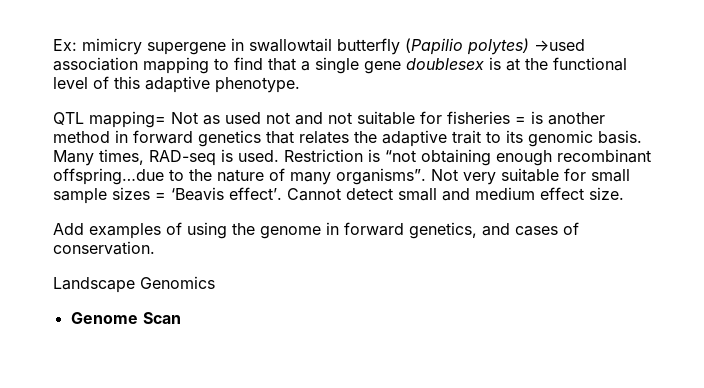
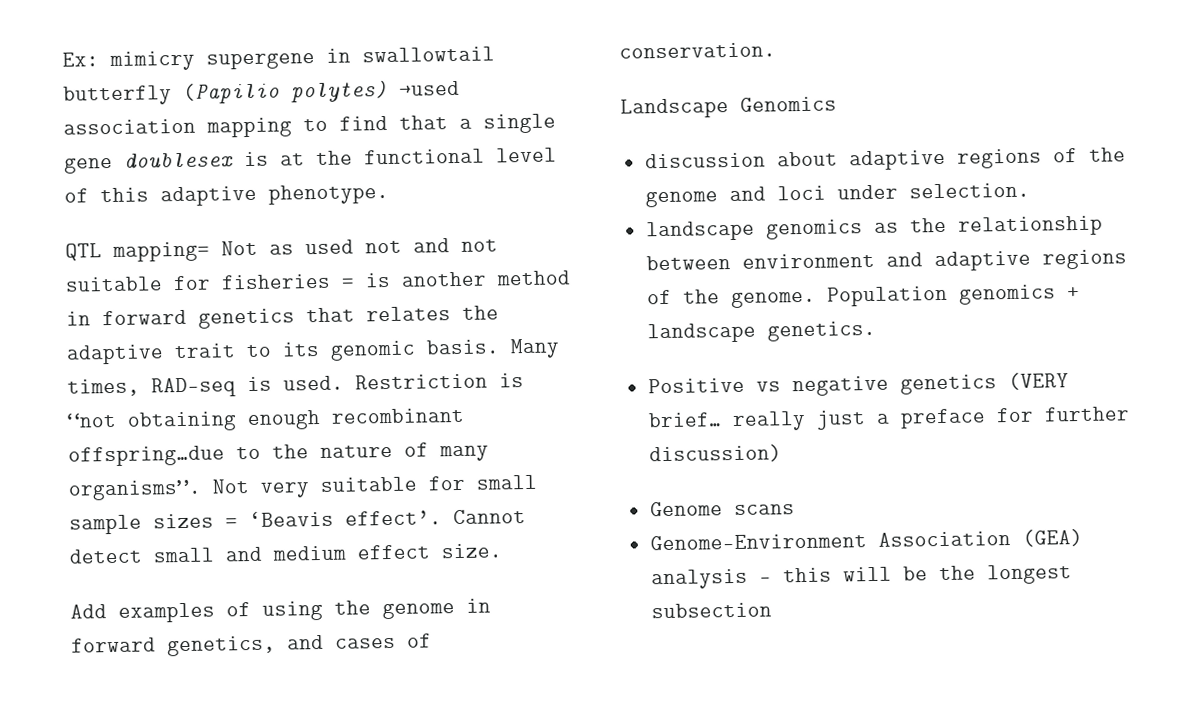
- Genome Scan
+ discussion about adaptive regions of the genome and loci under selection.
+ landscape genomics as the relationship between environment and adaptive regions of the genome. Population genomics + landscape genetics.
+ Positive vs negative genetics (VERY brief… really just a preface for further discussion)
+ Genome scans
+ Genome-Environment Association (GEA) analysis – this will be the longest subsection

